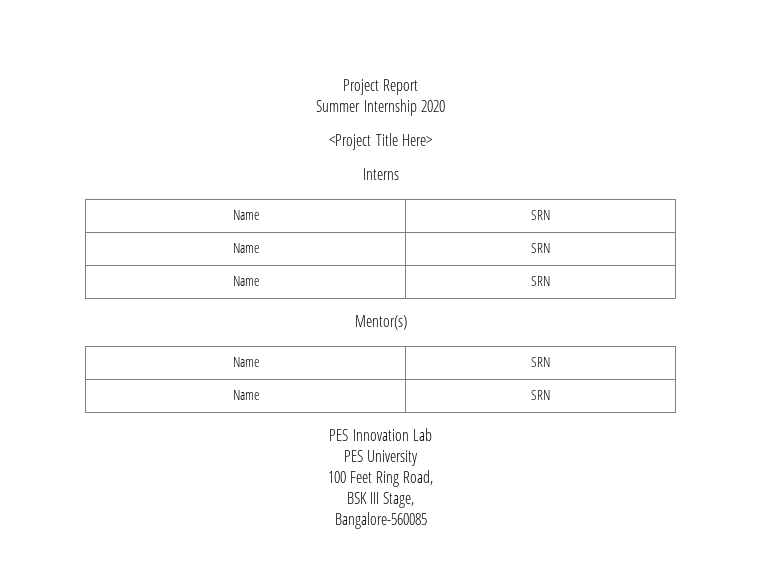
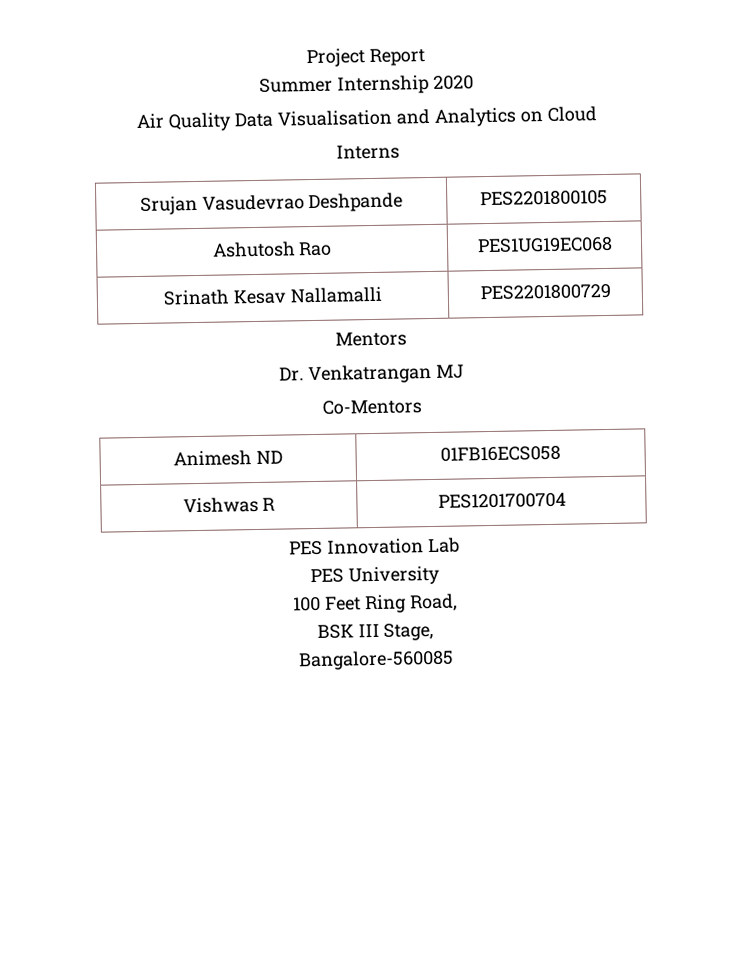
- <Project Title Here>
+ Air Quality Data Visualisation and Analytics on Cloud
  Interns
- Name | SRN
- Name | SRN
- Name | SRN
- Mentor(s)
- Name | SRN
- Name | SRN
+ Srujan Vasudevrao Deshpande | PES2201800105
+ Ashutosh Rao | PES1UG19EC068
+ Srinath Kesav Nallamalli | PES2201800729
+ Mentors
+ Dr. Venkatrangan MJ
+ Co-Mentors
+ Animesh ND | 01FB16ECS058
+ Vishwas R | PES1201700704

